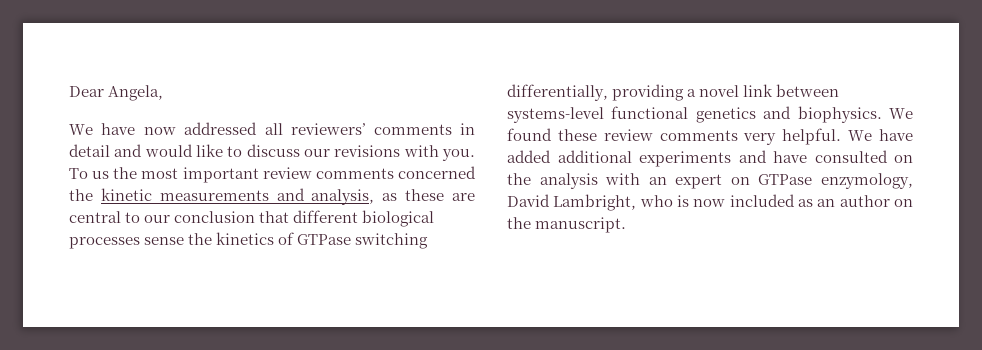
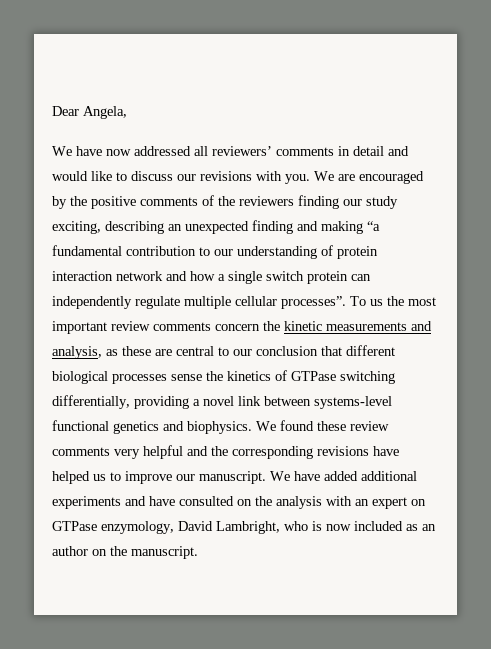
+ We are encouraged by the positive comments of the reviewers finding our study exciting, describing an unexpected finding and making “a fundamental contribution to our understanding of protein interaction network and how a single switch protein can independently regulate multiple cellular processes”.
- To us the most important review comments concerned the kinetic measurements and analysis, as these are central to our conclusion that different biological processes sense the kinetics of GTPase switching differentially, providing a novel link between systems-level functional genetics and biophysics.
+ To us the most important review comments concern the kinetic measurements and analysis, as these are central to our conclusion that different biological processes sense the kinetics of GTPase switching differentially, providing a novel link between systems-level functional genetics and biophysics.
- We found these review comments very helpful.
+ We found these review comments very helpful and the corresponding revisions have helped us to improve our manuscript.

